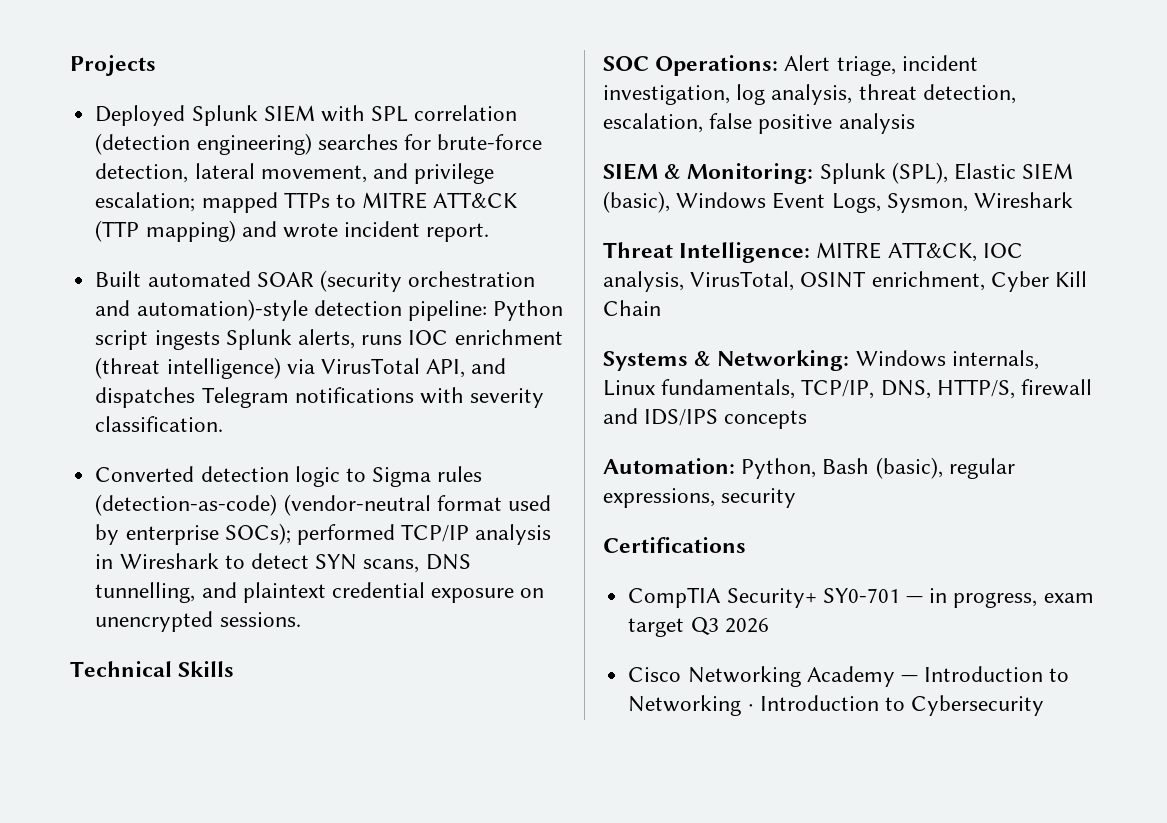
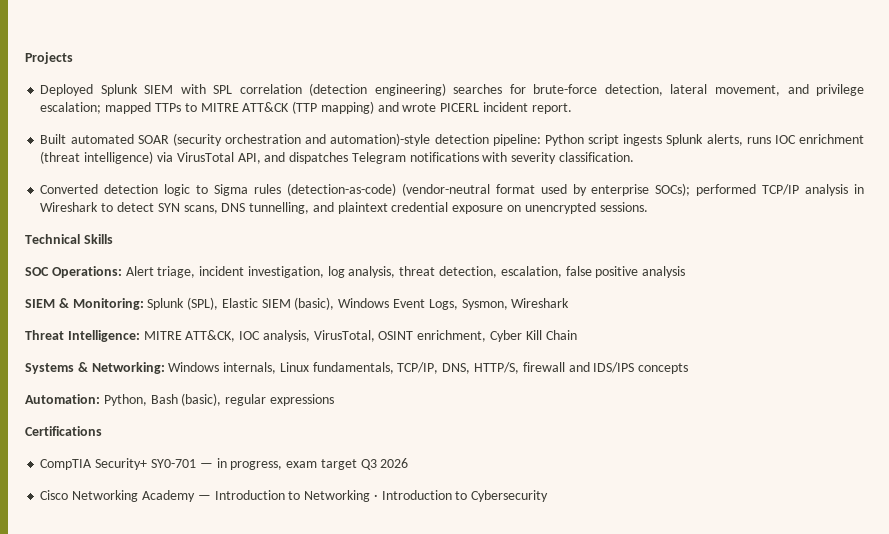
- Deployed Splunk SIEM with SPL correlation (detection engineering) searches for brute-force detection, lateral movement, and privilege escalation; mapped TTPs to MITRE ATT&CK (TTP mapping) and wrote incident report.
+ Deployed Splunk SIEM with SPL correlation (detection engineering) searches for brute-force detection, lateral movement, and privilege escalation; mapped TTPs to MITRE ATT&CK (TTP mapping) and wrote PICERL incident report.
- Automation: Python, Bash (basic), regular expressions, security
+ Automation: Python, Bash (basic), regular expressions

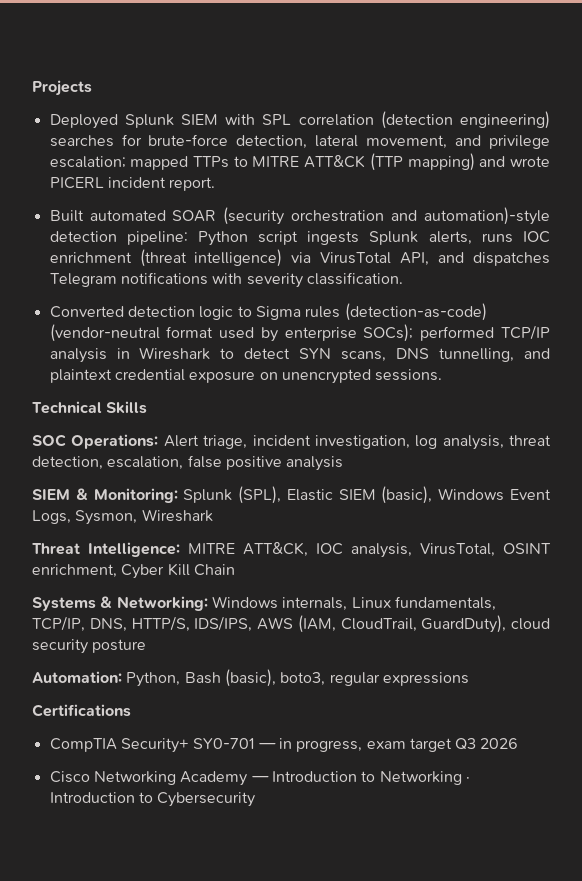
- Systems & Networking: Windows internals, Linux fundamentals, TCP/IP, DNS, HTTP/S, firewall and IDS/IPS concepts
+ Systems & Networking: Windows internals, Linux fundamentals, TCP/IP, DNS, HTTP/S, IDS/IPS, AWS (IAM, CloudTrail, GuardDuty), cloud security posture
- Automation: Python, Bash (basic), regular expressions
+ Automation: Python, Bash (basic), boto3, regular expressions

